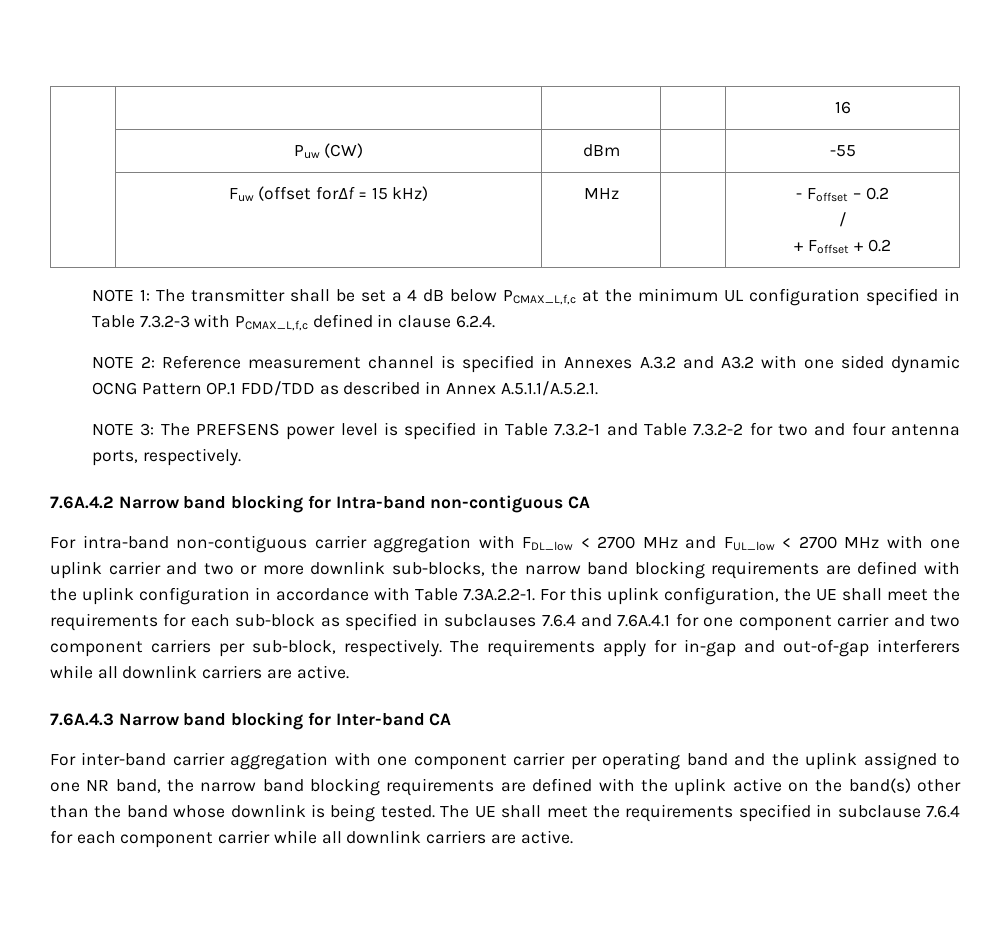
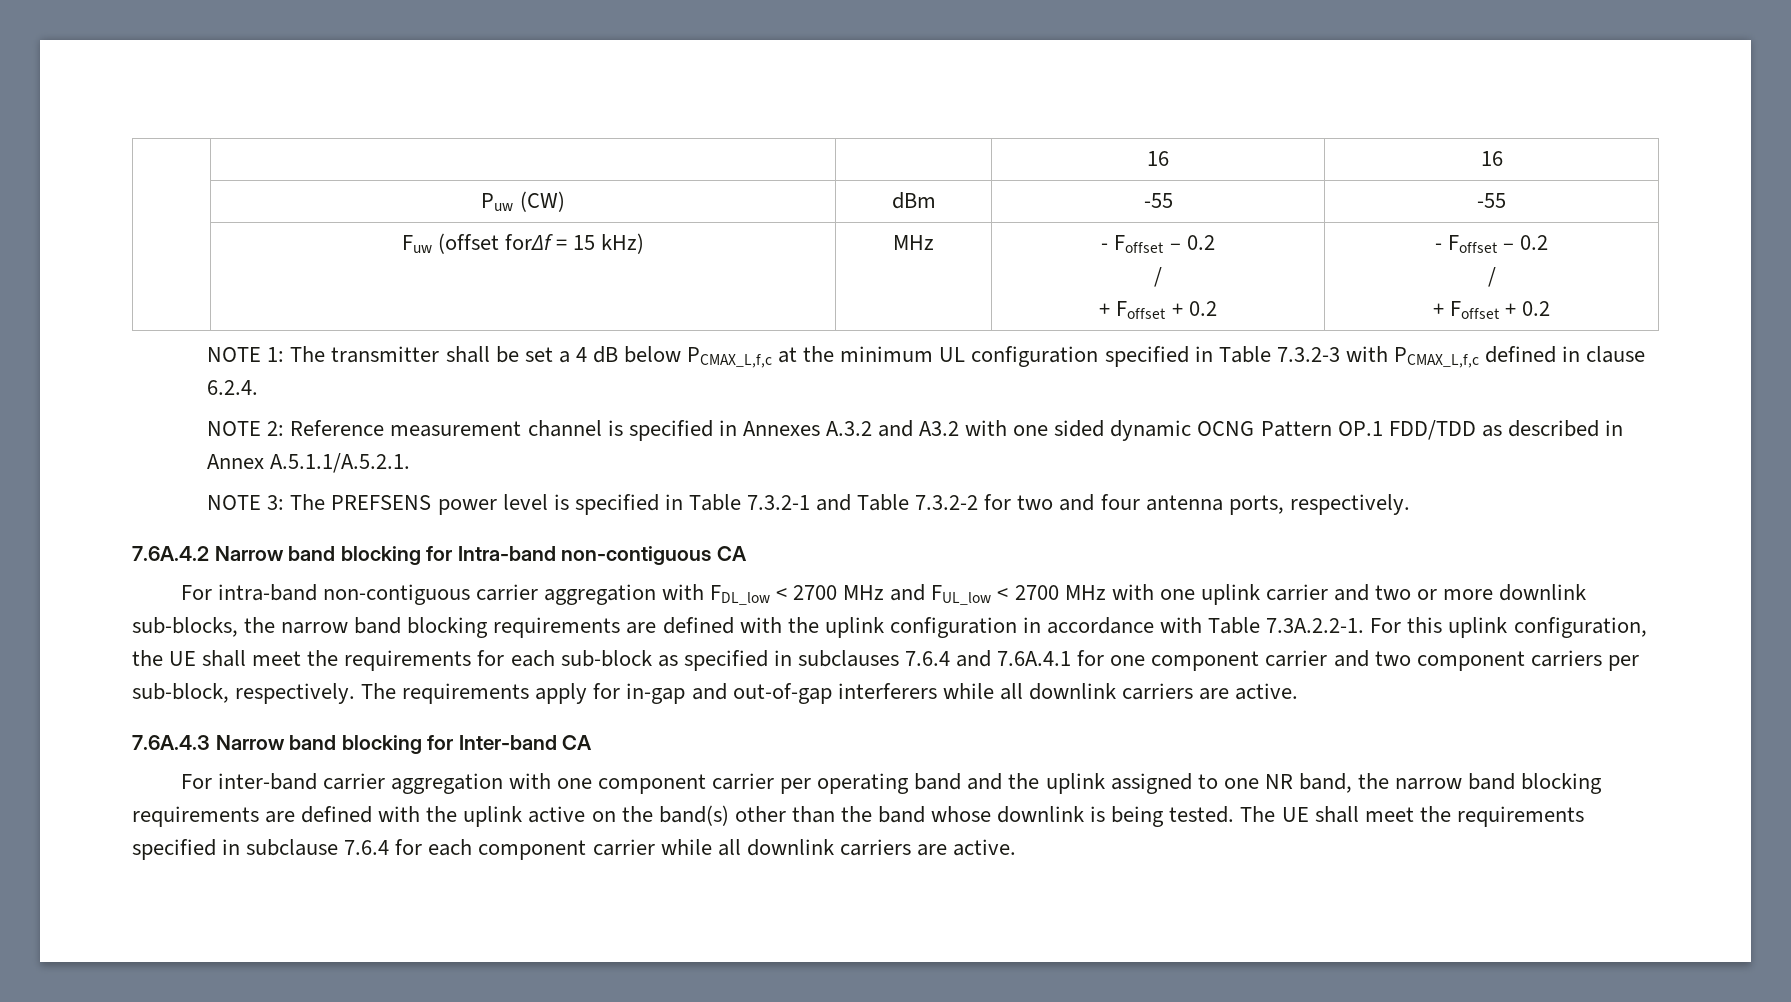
- | | | | 16
+ | | | 16 | 16
- | Puw (CW) | dBm | | -55
+ | Puw (CW) | dBm | -55 | -55
- | Fuw (offset forΔf = 15 kHz) | MHz | | - Foffset – 0.2
+ | Fuw (offset forΔf = 15 kHz) | MHz | - Foffset – 0.2
+ /
+ + Foffset + 0.2 | - Foffset – 0.2

